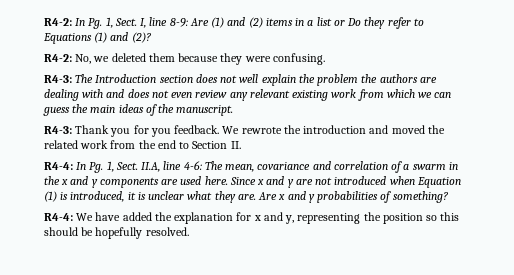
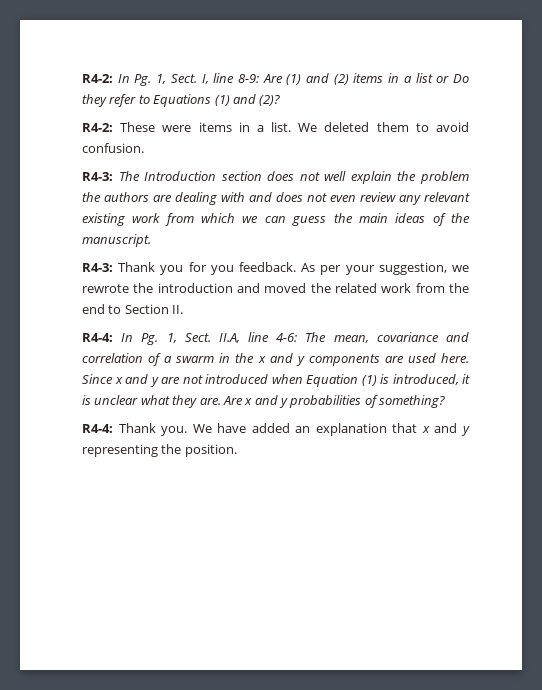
- R4-2: No, we deleted them because they were confusing.
+ R4-2: These were items in a list. We deleted them to avoid confusion.
- We rewrote the introduction and moved the related work from the end to Section II.
+ As per your suggestion, we rewrote the introduction and moved the related work from the end to Section II.
- R4-4: We have added the explanation for x and y, representing the position so this should be hopefully resolved.
+ R4-4: Thank you. We have added an explanation that x and y representing the position.

